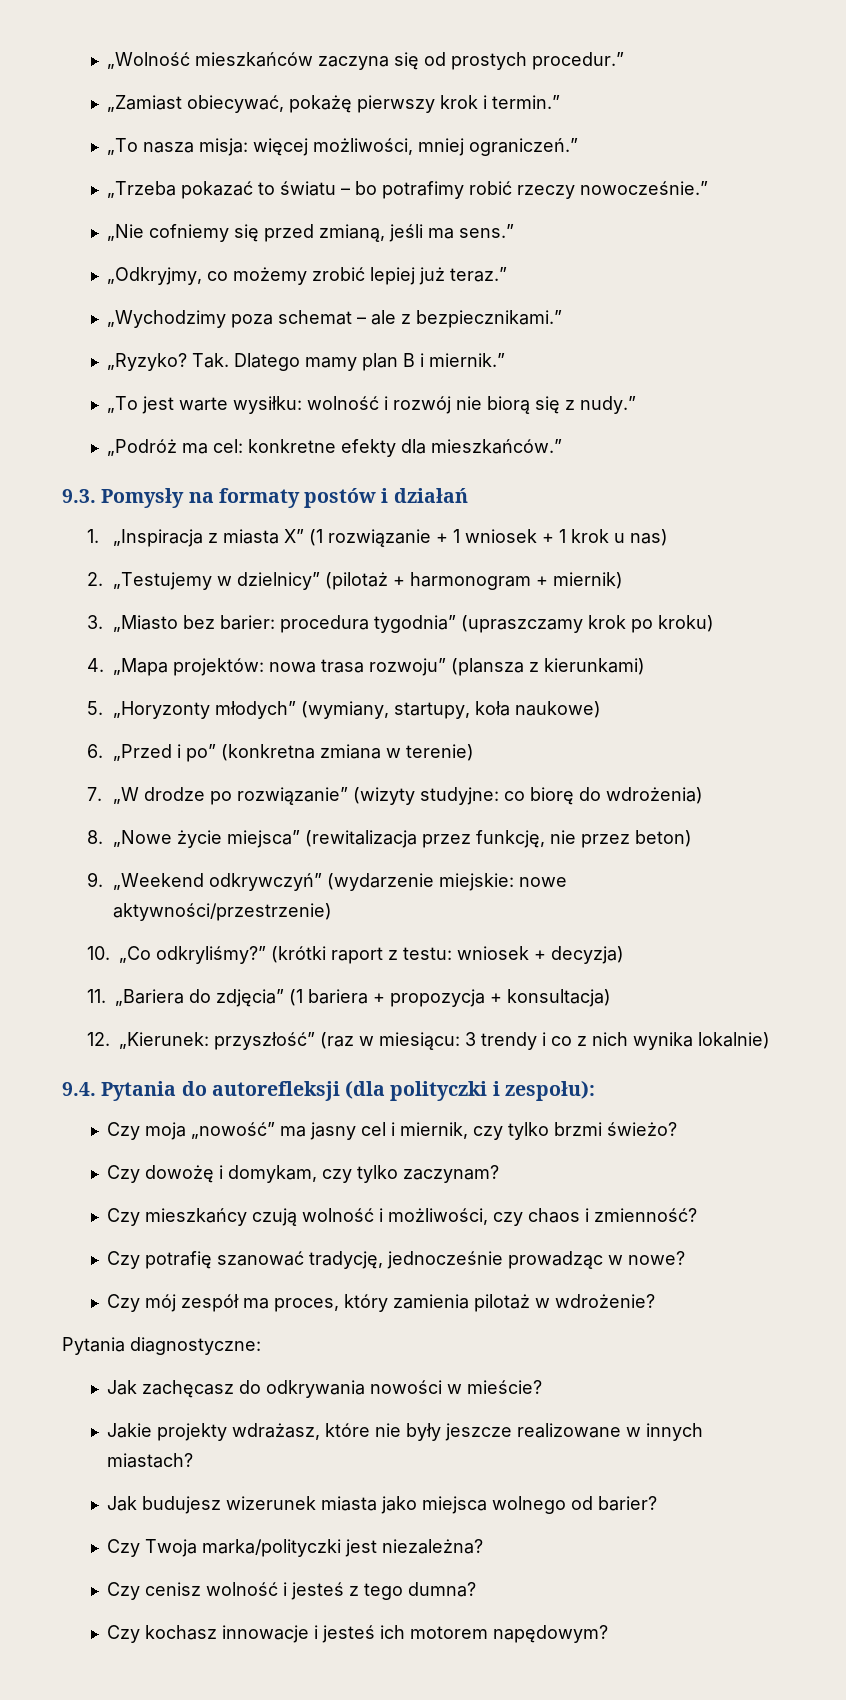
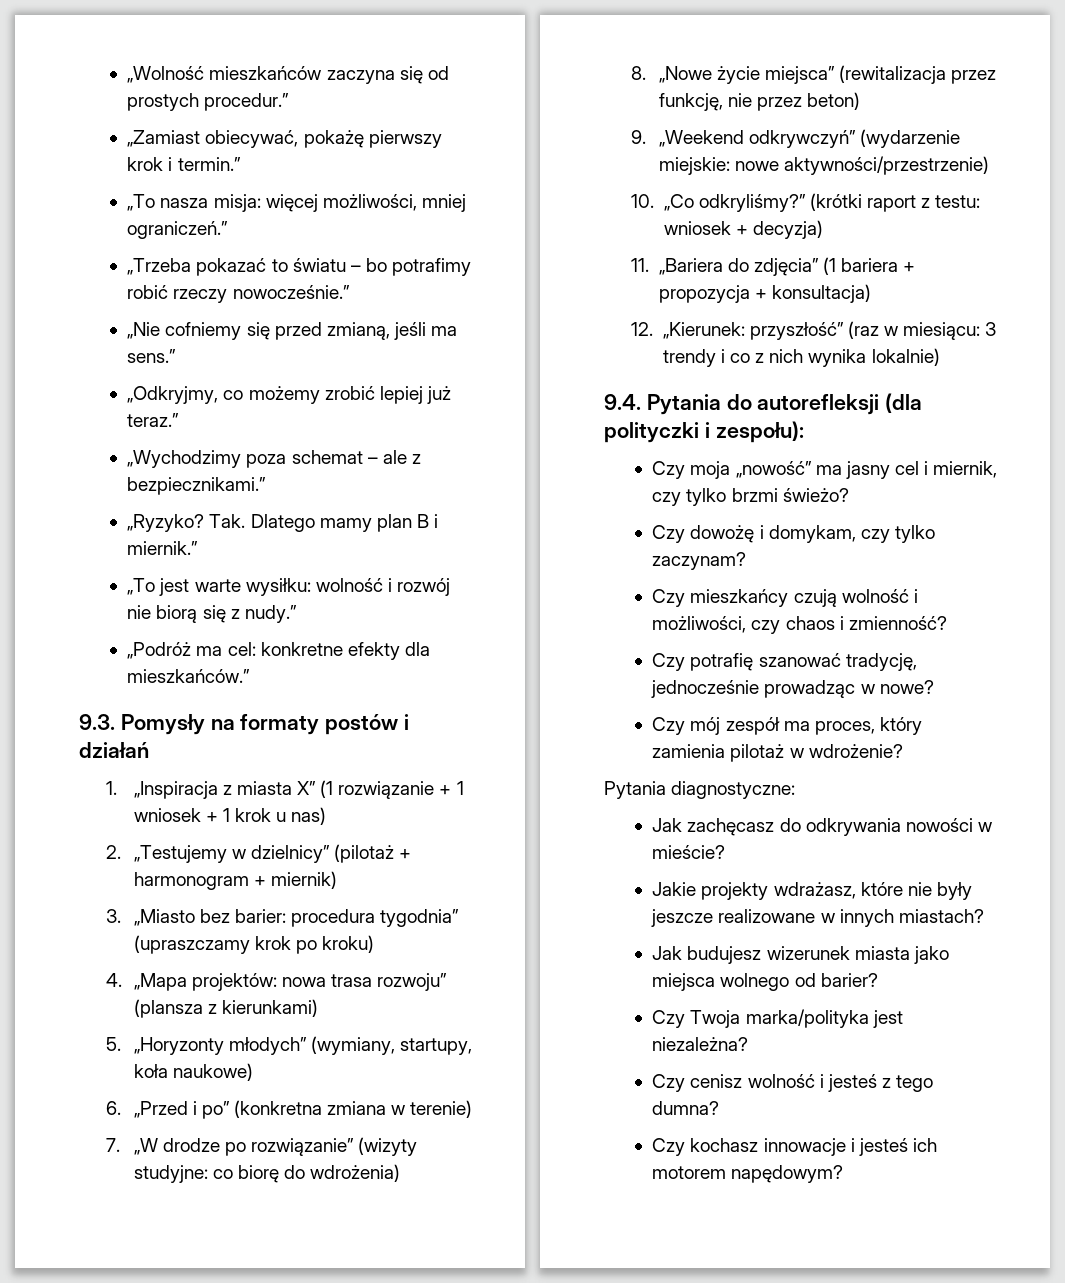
- Czy Twoja marka/polityczki jest niezależna?
+ Czy Twoja marka/polityka jest niezależna?

